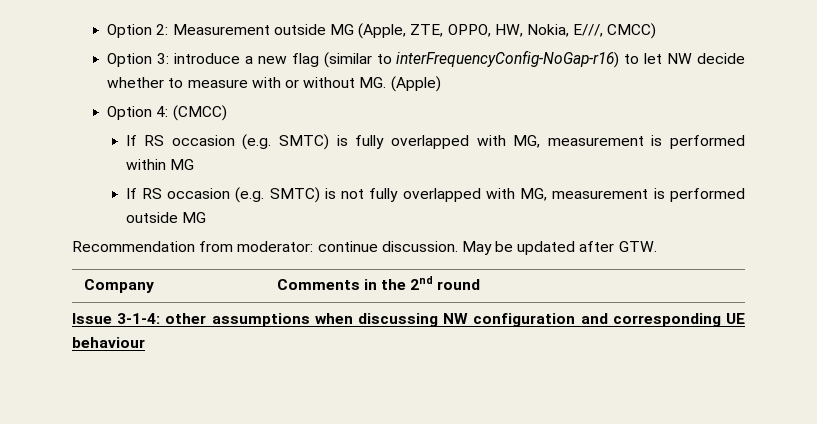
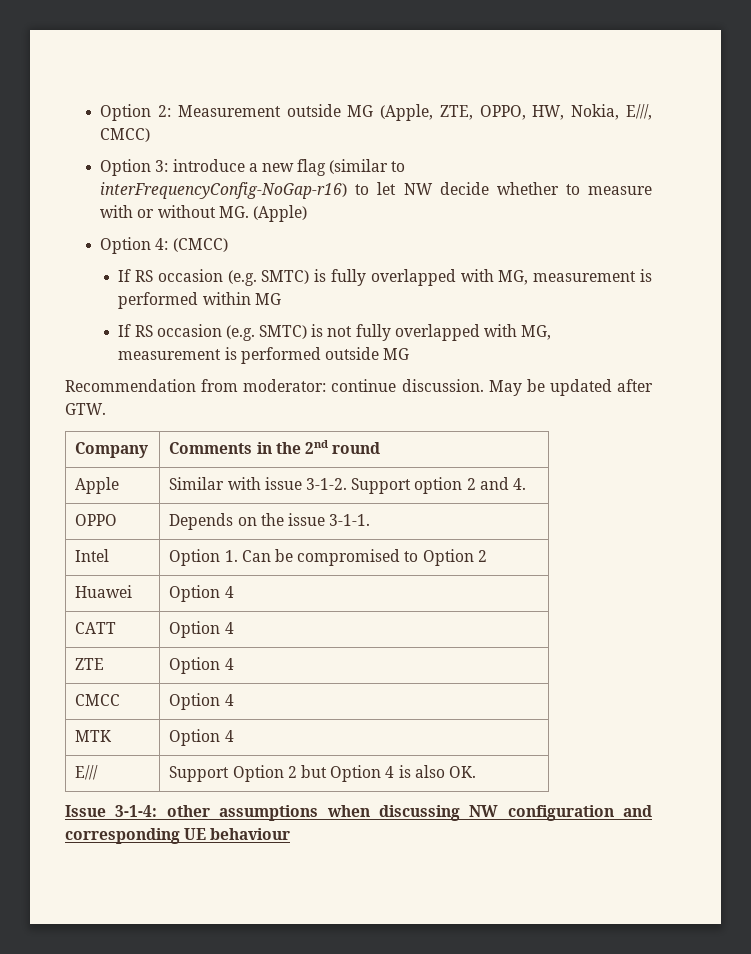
+ Apple | Similar with issue 3-1-2. Support option 2 and 4.
+ OPPO | Depends on the issue 3-1-1.
+ Intel | Option 1. Can be compromised to Option 2
+ Huawei | Option 4
+ CATT | Option 4
+ ZTE | Option 4
+ CMCC | Option 4
+ MTK | Option 4
+ E/// | Support Option 2 but Option 4 is also OK.

